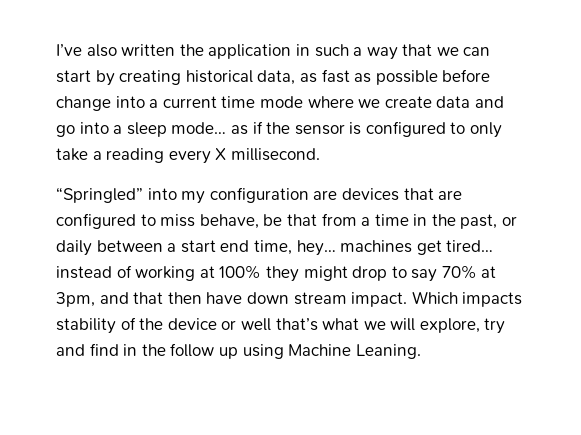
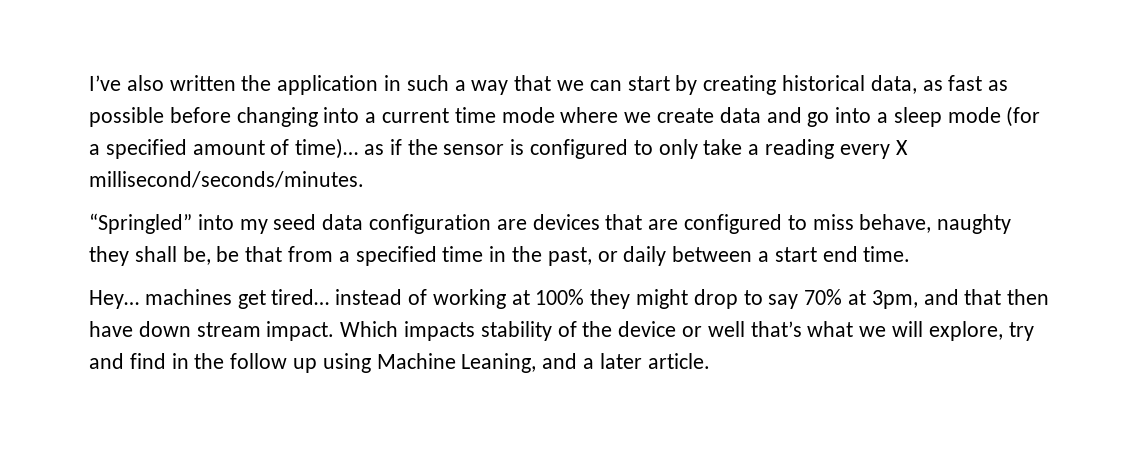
- I’ve also written the application in such a way that we can start by creating historical data, as fast as possible before change into a current time mode where we create data and go into a sleep mode… as if the sensor is configured to only take a reading every X millisecond.
+ I’ve also written the application in such a way that we can start by creating historical data, as fast as possible before changing into a current time mode where we create data and go into a sleep mode (for a specified amount of time)… as if the sensor is configured to only take a reading every X millisecond/seconds/minutes.
- “Springled” into my configuration are devices that are configured to miss behave, be that from a time in the past, or daily between a start end time, hey… machines get tired… instead of working at 100% they might drop to say 70% at 3pm, and that then have down stream impact.
+ “Springled” into my seed data configuration are devices that are configured to miss behave, naughty they shall be, be that from a specified time in the past, or daily between a start end time.
+ Hey… machines get tired… instead of working at 100% they might drop to say 70% at 3pm, and that then have down stream impact.
- Which impacts stability of the device or well that’s what we will explore, try and find in the follow up using Machine Leaning.
+ Which impacts stability of the device or well that’s what we will explore, try and find in the follow up using Machine Leaning, and a later article.

